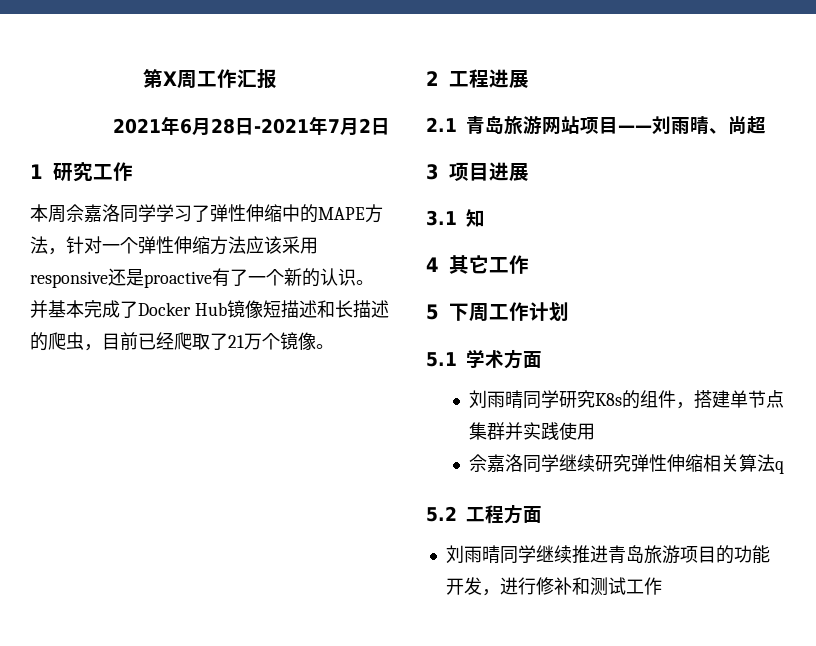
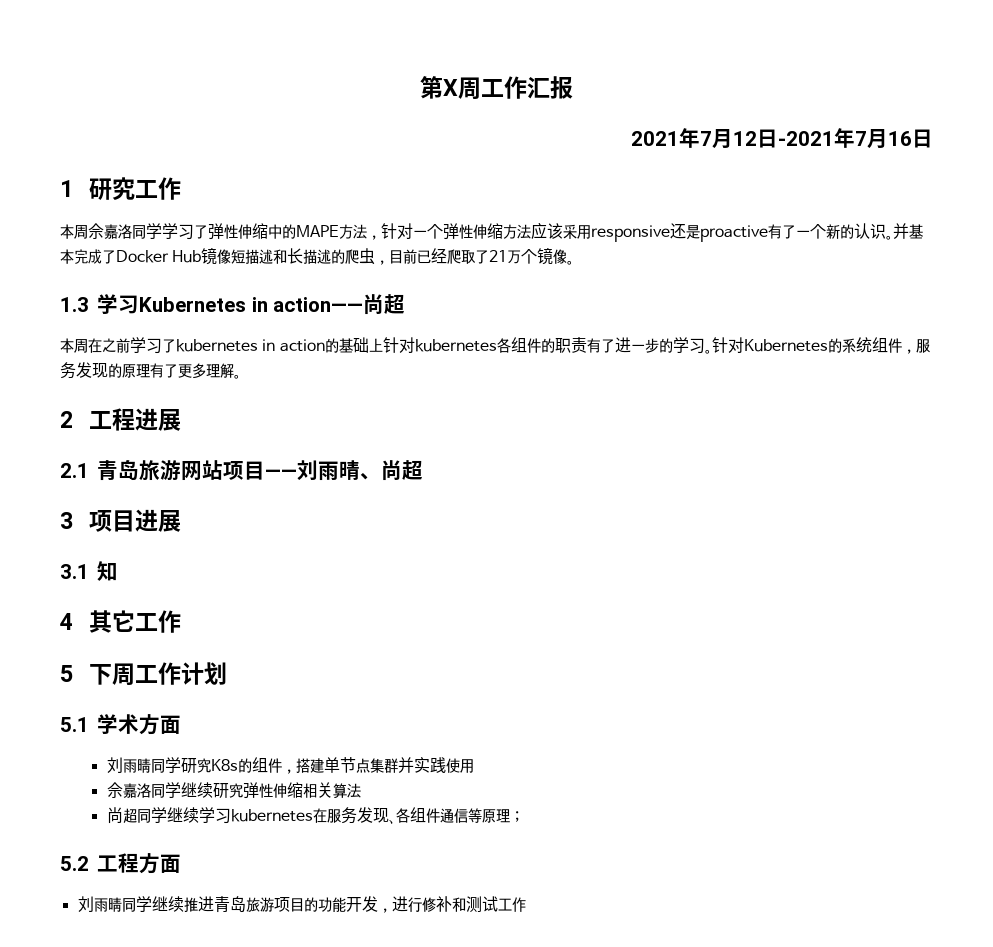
- 2021年6月28日-2021年7月2日
+ 2021年7月12日-2021年7月16日
+ 1.3学习Kubernetes in action——尚超
+ 本周在之前学习了kubernetes in action的基础上针对kubernetes各组件的职责有了进一步的学习。针对Kubernetes的系统组件，服务发现的原理有了更多理解。
- 佘嘉洛同学继续研究弹性伸缩相关算法q
+ 佘嘉洛同学继续研究弹性伸缩相关算法
+ 尚超同学继续学习kubernetes在服务发现、各组件通信等原理；

